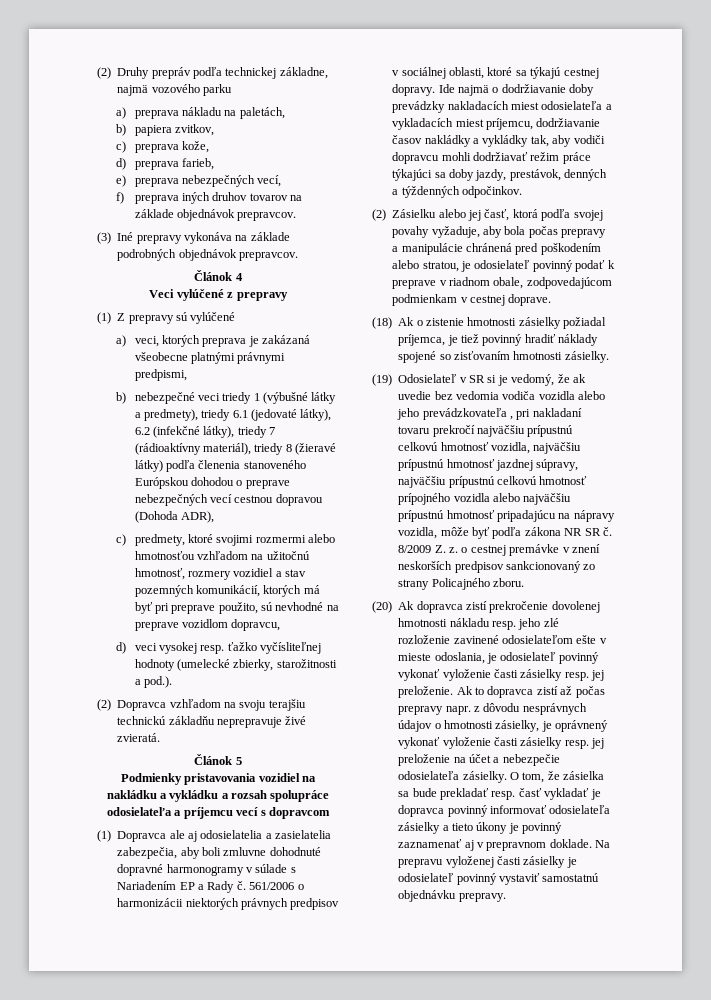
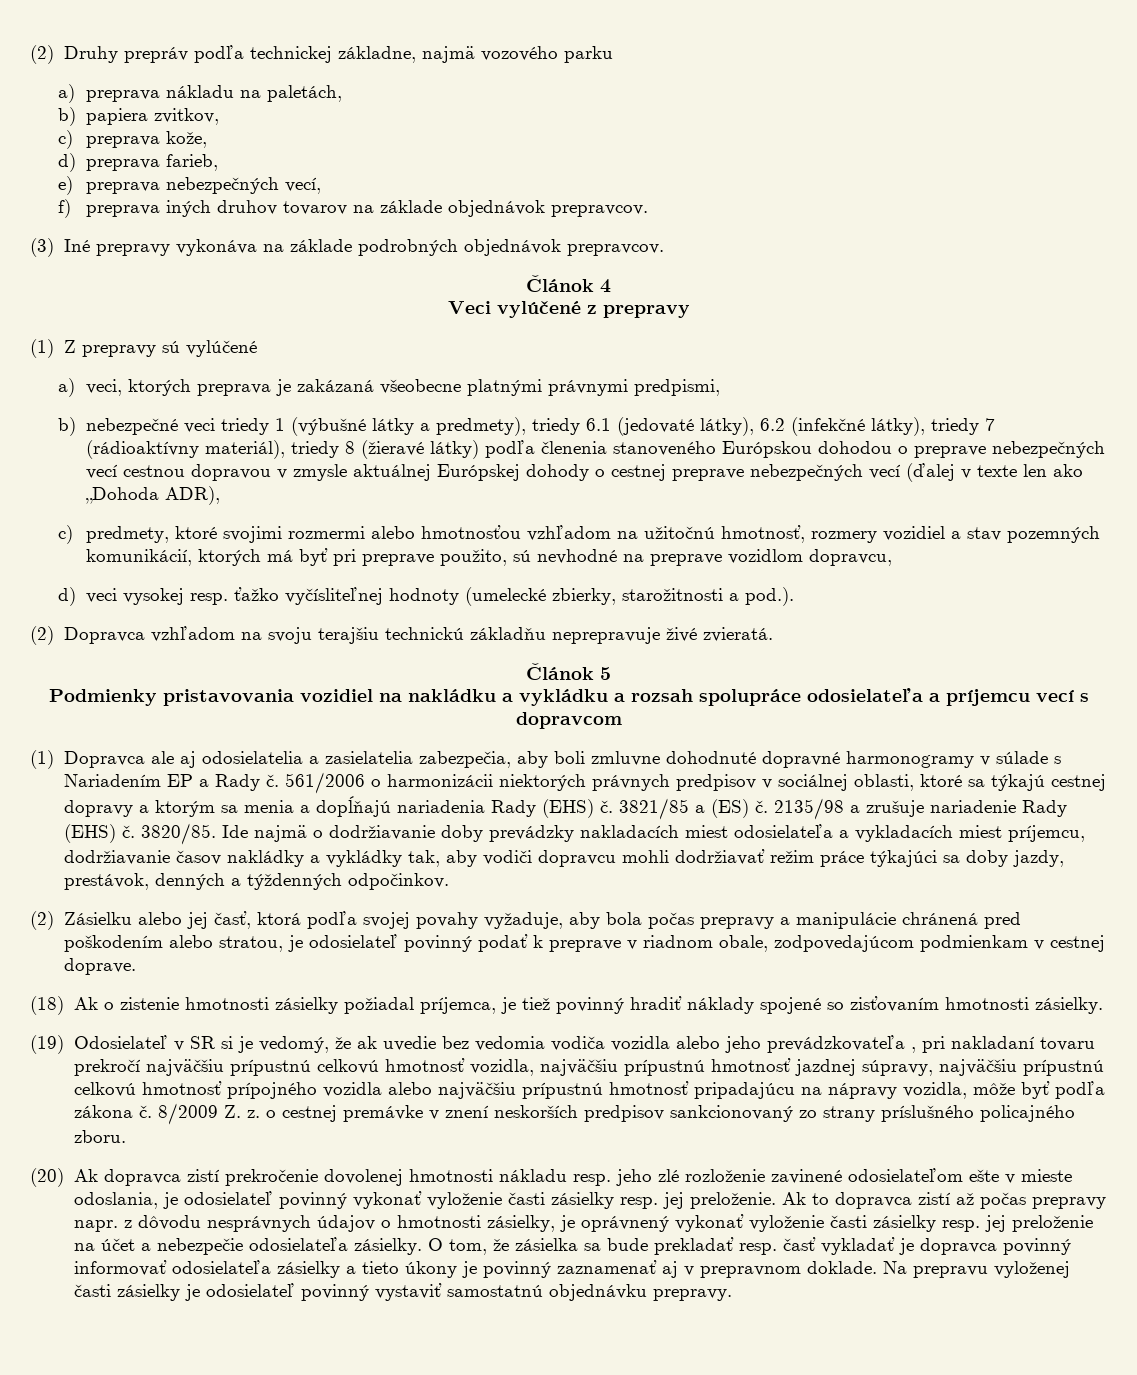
- b) nebezpečné veci triedy 1 (výbušné látky a predmety), triedy 6.1 (jedovaté látky), 6.2 (infekčné látky), triedy 7 (rádioaktívny materiál), triedy 8 (žieravé látky) podľa členenia stanoveného Európskou dohodou o preprave nebezpečných vecí cestnou dopravou (Dohoda ADR),
+ b) nebezpečné veci triedy 1 (výbušné látky a predmety), triedy 6.1 (jedovaté látky), 6.2 (infekčné látky), triedy 7 (rádioaktívny materiál), triedy 8 (žieravé látky) podľa členenia stanoveného Európskou dohodou o preprave nebezpečných vecí cestnou dopravou v zmysle aktuálnej Európskej dohody o cestnej preprave nebezpečných vecí (ďalej v texte len ako „Dohoda ADR),
- 561/2006 o harmonizácii niektorých právnych predpisov v sociálnej oblasti, ktoré sa týkajú cestnej dopravy.
+ 561/2006 o harmonizácii niektorých právnych predpisov v sociálnej oblasti, ktoré sa týkajú cestnej dopravy a ktorým sa menia a dopĺňajú nariadenia Rady (EHS) č. 3821/85 a (ES) č. 2135/98 a zrušuje nariadenie Rady (EHS) č. 3820/85.
- (19) Odosielateľ v SR si je vedomý, že ak uvedie bez vedomia vodiča vozidla alebo jeho prevádzkovateľa , pri nakladaní tovaru prekročí najväčšiu prípustnú celkovú hmotnosť vozidla, najväčšiu prípustnú hmotnosť jazdnej súpravy, najväčšiu prípustnú celkovú hmotnosť prípojného vozidla alebo najväčšiu prípustnú hmotnosť pripadajúcu na nápravy vozidla, môže byť podľa zákona NR SR č.
+ (19) Odosielateľ v SR si je vedomý, že ak uvedie bez vedomia vodiča vozidla alebo jeho prevádzkovateľa , pri nakladaní tovaru prekročí najväčšiu prípustnú celkovú hmotnosť vozidla, najväčšiu prípustnú hmotnosť jazdnej súpravy, najväčšiu prípustnú celkovú hmotnosť prípojného vozidla alebo najväčšiu prípustnú hmotnosť pripadajúcu na nápravy vozidla, môže byť podľa zákona č.
- 8/2009 Z. z. o cestnej premávke v znení neskorších predpisov sankcionovaný zo strany Policajného zboru.
+ 8/2009 Z. z. o cestnej premávke v znení neskorších predpisov sankcionovaný zo strany príslušného policajného zboru.

